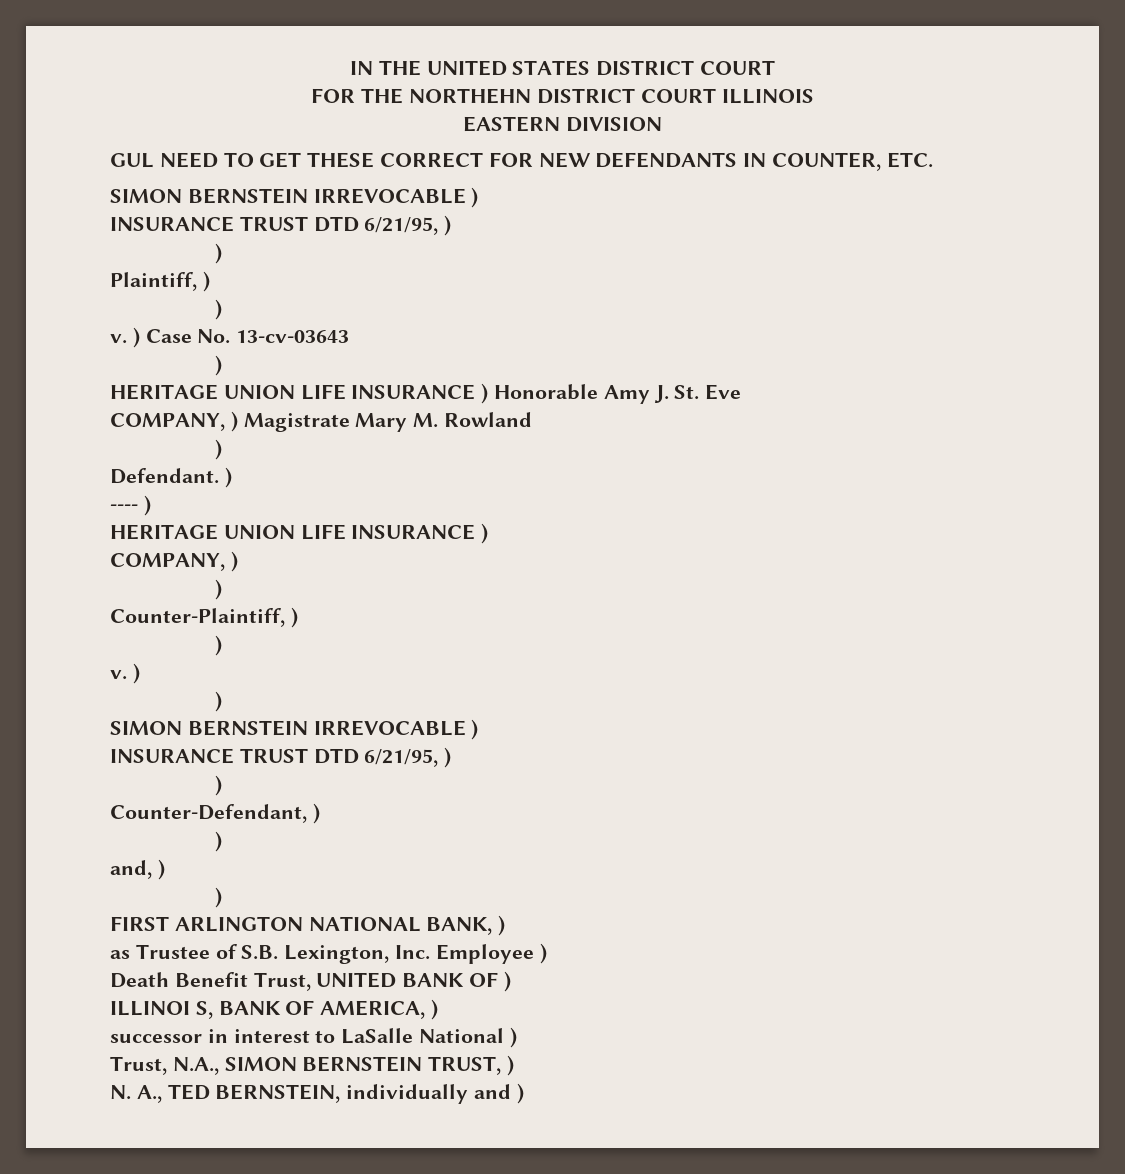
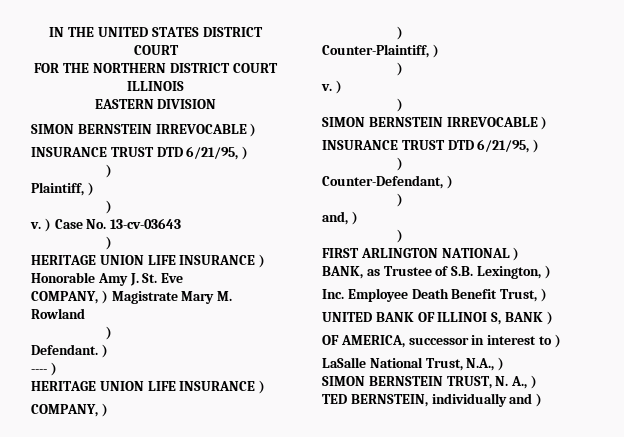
- FOR THE NORTHEHN DISTRICT COURT ILLINOIS
+ FOR THE NORTHERN DISTRICT COURT ILLINOIS
- GUL NEED TO GET THESE CORRECT FOR NEW DEFENDANTS IN COUNTER, ETC.
- FIRST ARLINGTON NATIONAL BANK, )
- as Trustee of S.B. Lexington, Inc. Employee )
- Death Benefit Trust, UNITED BANK OF )
- ILLINOI S, BANK OF AMERICA, )
- successor in interest to LaSalle National )
- Trust, N.A., SIMON BERNSTEIN TRUST, )
- N. A., TED BERNSTEIN, individually and )
+ FIRST ARLINGTON NATIONAL )
+ BANK, as Trustee of S.B. Lexington, )
+ Inc. Employee Death Benefit Trust, )
+ UNITED BANK OF ILLINOI S, BANK )
+ OF AMERICA, successor in interest to )
+ LaSalle National Trust, N.A., )
+ SIMON BERNSTEIN TRUST, N. A., )
+ TED BERNSTEIN, individually and )

